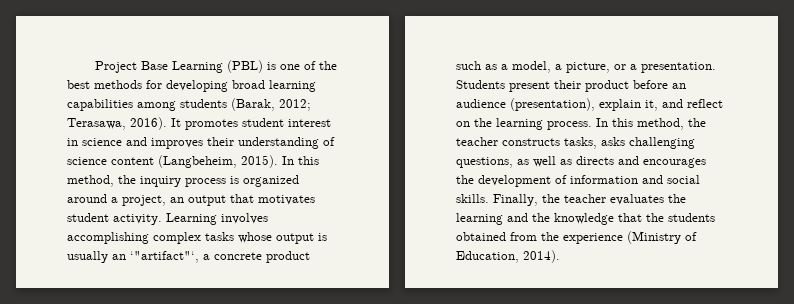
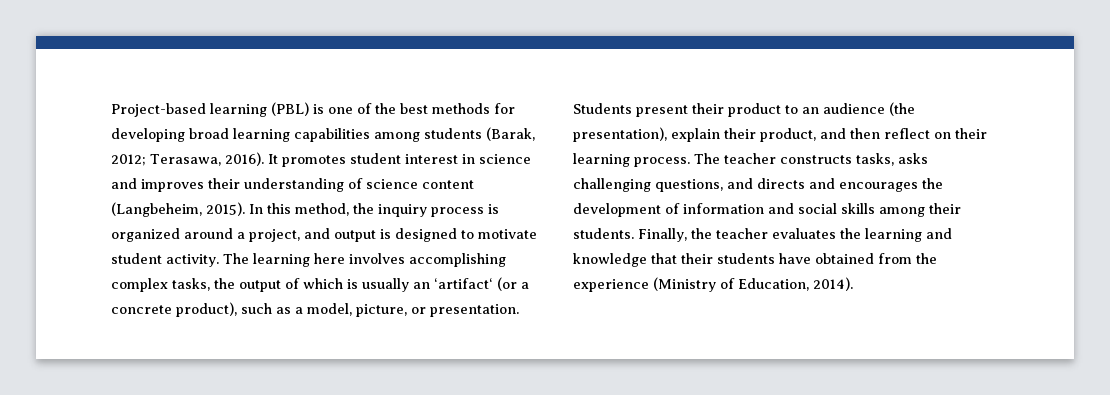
- Project Base Learning (PBL) is one of the best methods for developing broad learning capabilities among students (Barak, 2012; Terasawa, 2016).
+ Project-based learning (PBL) is one of the best methods for developing broad learning capabilities among students (Barak, 2012; Terasawa, 2016).
- In this method, the inquiry process is organized around a project, an output that motivates student activity. Learning involves accomplishing complex tasks whose output is usually an ‘"artifact"‘, a concrete product such as a model, a picture, or a presentation.
+ In this method, the inquiry process is organized around a project, and output is designed to motivate student activity. The learning here involves accomplishing complex tasks, the output of which is usually an ‘artifact‘ (or a concrete product), such as a model, picture, or presentation.
- Students present their product before an audience (presentation), explain it, and reflect on the learning process.
+ Students present their product to an audience (the presentation), explain their product, and then reflect on their learning process.
- In this method, the teacher constructs tasks, asks challenging questions, as well as directs and encourages the development of information and social skills.
+ The teacher constructs tasks, asks challenging questions, and directs and encourages the development of information and social skills among their students.
- Finally, the teacher evaluates the learning and the knowledge that the students obtained from the experience (Ministry of Education, 2014).
+ Finally, the teacher evaluates the learning and knowledge that their students have obtained from the experience (Ministry of Education, 2014).

